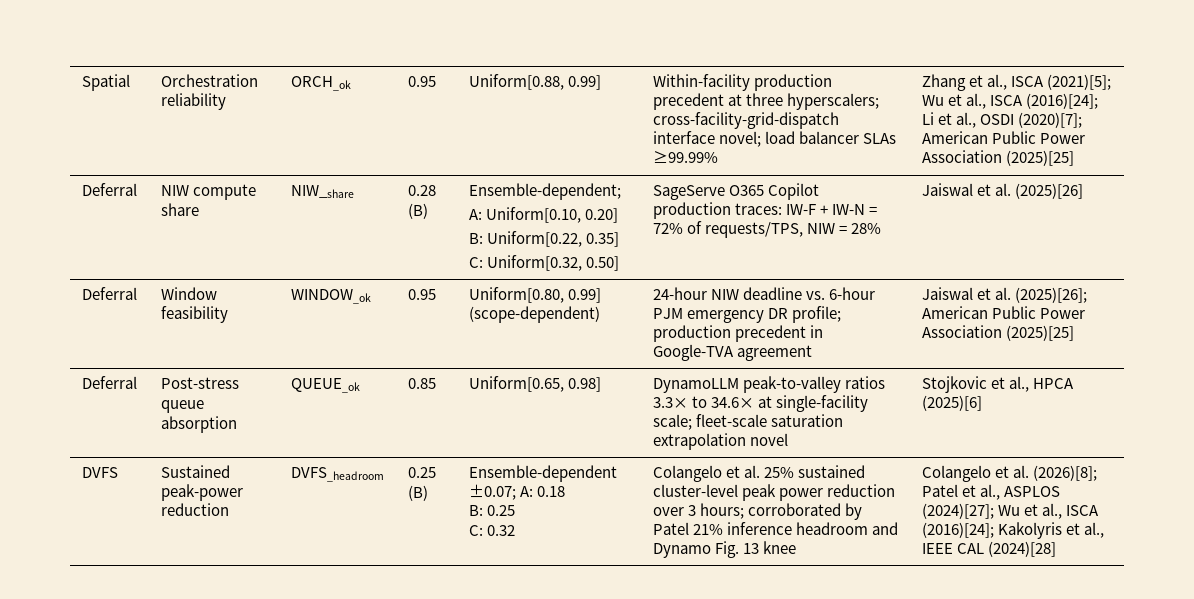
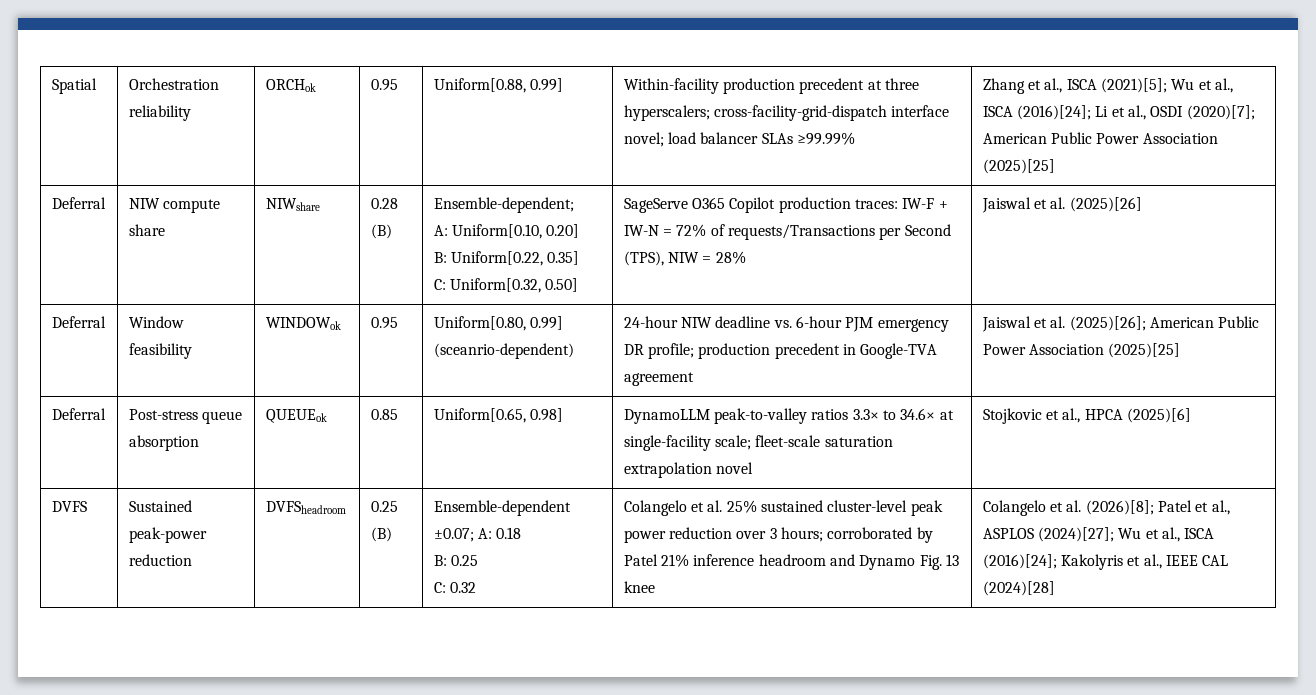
- Spatial | Orchestration reliability | ORCH_ok | 0.95 | Uniform[0.88, 0.99] | Within-facility production precedent at three hyperscalers; cross-facility-grid-dispatch interface novel; load balancer SLAs ≥99.99% | Zhang et al., ISCA (2021)[5]; Wu et al., ISCA (2016)[24]; Li et al., OSDI (2020)[7]; American Public Power Association (2025)[25]
+ Spatial | Orchestration reliability | ORCHok | 0.95 | Uniform[0.88, 0.99] | Within-facility production precedent at three hyperscalers; cross-facility-grid-dispatch interface novel; load balancer SLAs ≥99.99% | Zhang et al., ISCA (2021)[5]; Wu et al., ISCA (2016)[24]; Li et al., OSDI (2020)[7]; American Public Power Association (2025)[25]
- Deferral | NIW compute share | NIW_share | 0.28 (B) | Ensemble-dependent;
+ Deferral | NIW compute share | NIWshare | 0.28 (B) | Ensemble-dependent;
  A: Uniform[0.10, 0.20]
  B: Uniform[0.22, 0.35]
- C: Uniform[0.32, 0.50] | SageServe O365 Copilot production traces: IW-F + IW-N = 72% of requests/TPS, NIW = 28% | Jaiswal et al. (2025)[26]
+ C: Uniform[0.32, 0.50] | SageServe O365 Copilot production traces: IW-F + IW-N = 72% of requests/Transactions per Second (TPS), NIW = 28% | Jaiswal et al. (2025)[26]
- Deferral | Window feasibility | WINDOW_ok | 0.95 | Uniform[0.80, 0.99] (scope-dependent) | 24-hour NIW deadline vs. 6-hour PJM emergency DR profile; production precedent in Google-TVA agreement | Jaiswal et al. (2025)[26]; American Public Power Association (2025)[25]
+ Deferral | Window feasibility | WINDOWok | 0.95 | Uniform[0.80, 0.99] (sceanrio-dependent) | 24-hour NIW deadline vs. 6-hour PJM emergency DR profile; production precedent in Google-TVA agreement | Jaiswal et al. (2025)[26]; American Public Power Association (2025)[25]
- Deferral | Post-stress queue absorption | QUEUE_ok | 0.85 | Uniform[0.65, 0.98] | DynamoLLM peak-to-valley ratios 3.3× to 34.6× at single-facility scale; fleet-scale saturation extrapolation novel | Stojkovic et al., HPCA (2025)[6]
+ Deferral | Post-stress queue absorption | QUEUEok | 0.85 | Uniform[0.65, 0.98] | DynamoLLM peak-to-valley ratios 3.3× to 34.6× at single-facility scale; fleet-scale saturation extrapolation novel | Stojkovic et al., HPCA (2025)[6]
- DVFS_headroom
+ DVFSheadroom

